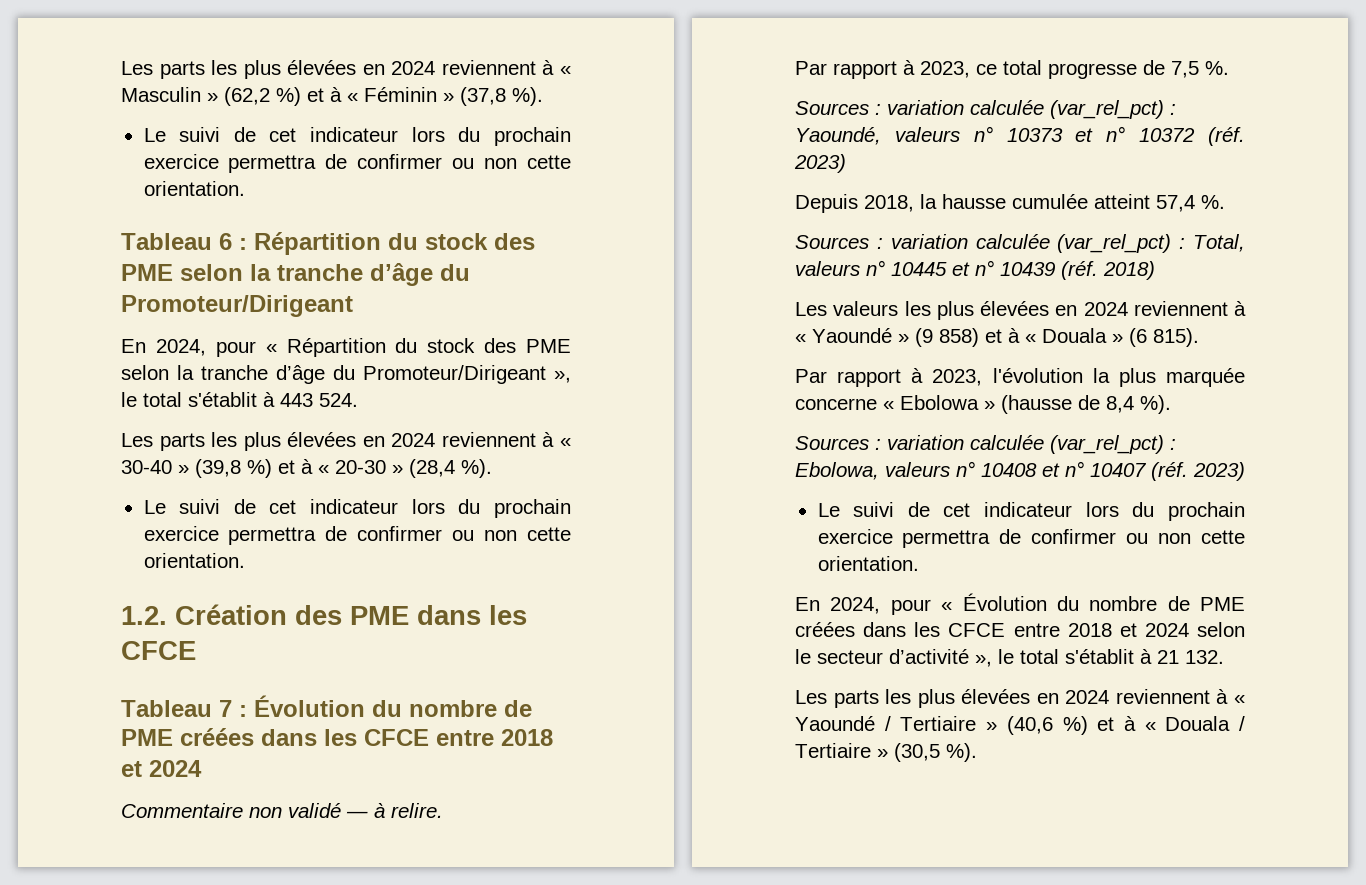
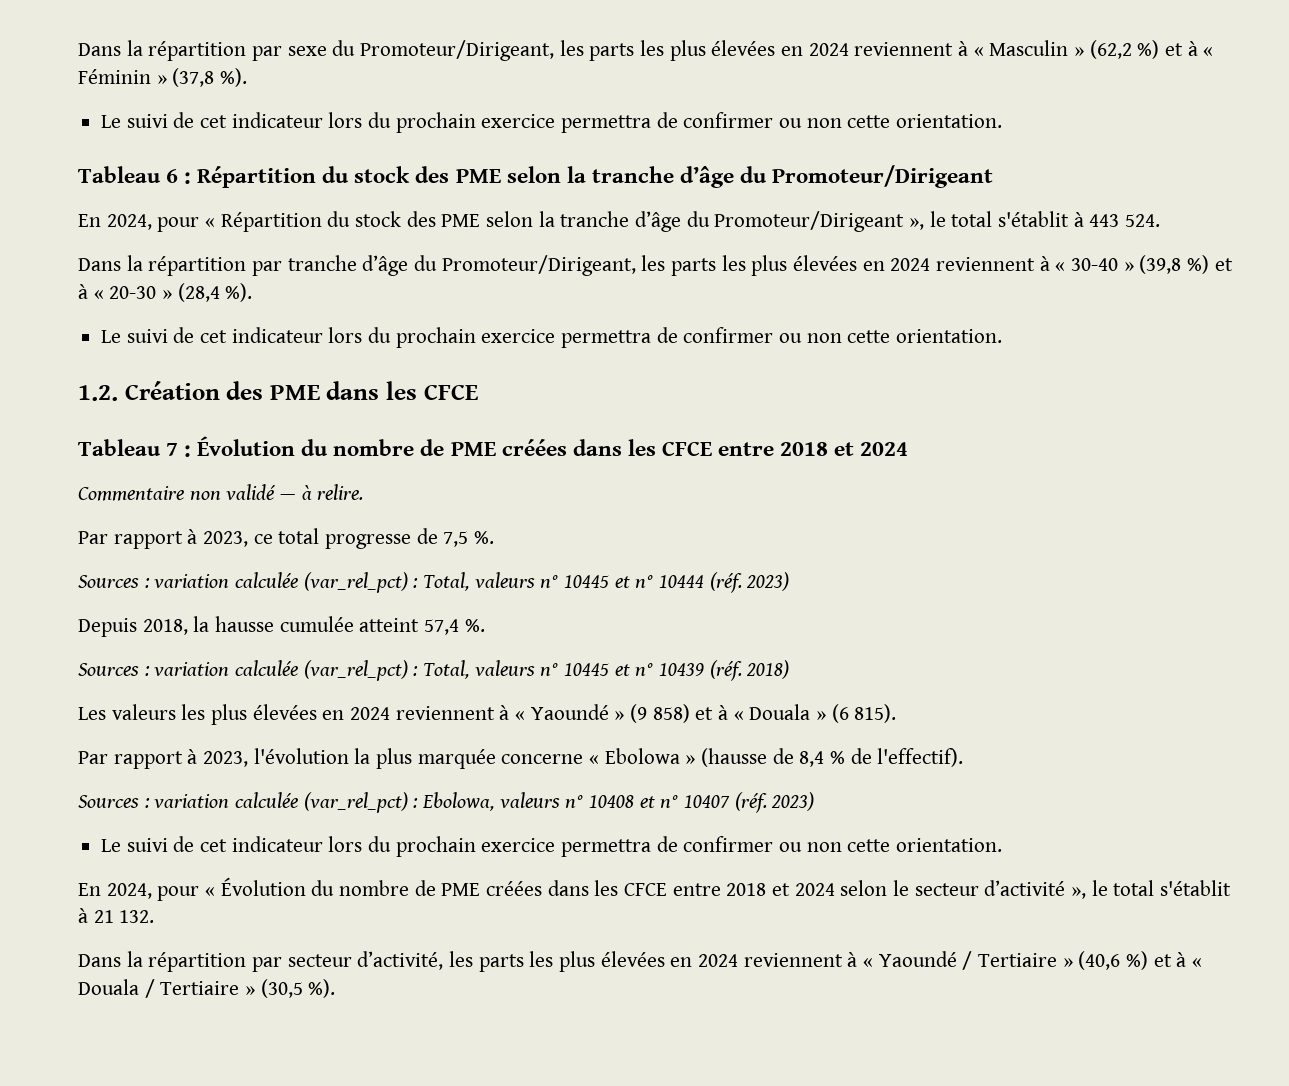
- Les parts les plus élevées en 2024 reviennent à « Masculin » (62,2 %) et à « Féminin » (37,8 %).
+ Dans la répartition par sexe du Promoteur/Dirigeant, les parts les plus élevées en 2024 reviennent à « Masculin » (62,2 %) et à « Féminin » (37,8 %).
- Les parts les plus élevées en 2024 reviennent à « 30-40 » (39,8 %) et à « 20-30 » (28,4 %).
+ Dans la répartition par tranche d’âge du Promoteur/Dirigeant, les parts les plus élevées en 2024 reviennent à « 30-40 » (39,8 %) et à « 20-30 » (28,4 %).
- Sources : variation calculée (var_rel_pct) : Yaoundé, valeurs n° 10373 et n° 10372 (réf.
+ Sources : variation calculée (var_rel_pct) : Total, valeurs n° 10445 et n° 10444 (réf.
- Par rapport à 2023, l'évolution la plus marquée concerne « Ebolowa » (hausse de 8,4 %).
+ Par rapport à 2023, l'évolution la plus marquée concerne « Ebolowa » (hausse de 8,4 % de l'effectif).
- Les parts les plus élevées en 2024 reviennent à « Yaoundé / Tertiaire » (40,6 %) et à « Douala / Tertiaire » (30,5 %).
+ Dans la répartition par secteur d’activité, les parts les plus élevées en 2024 reviennent à « Yaoundé / Tertiaire » (40,6 %) et à « Douala / Tertiaire » (30,5 %).

